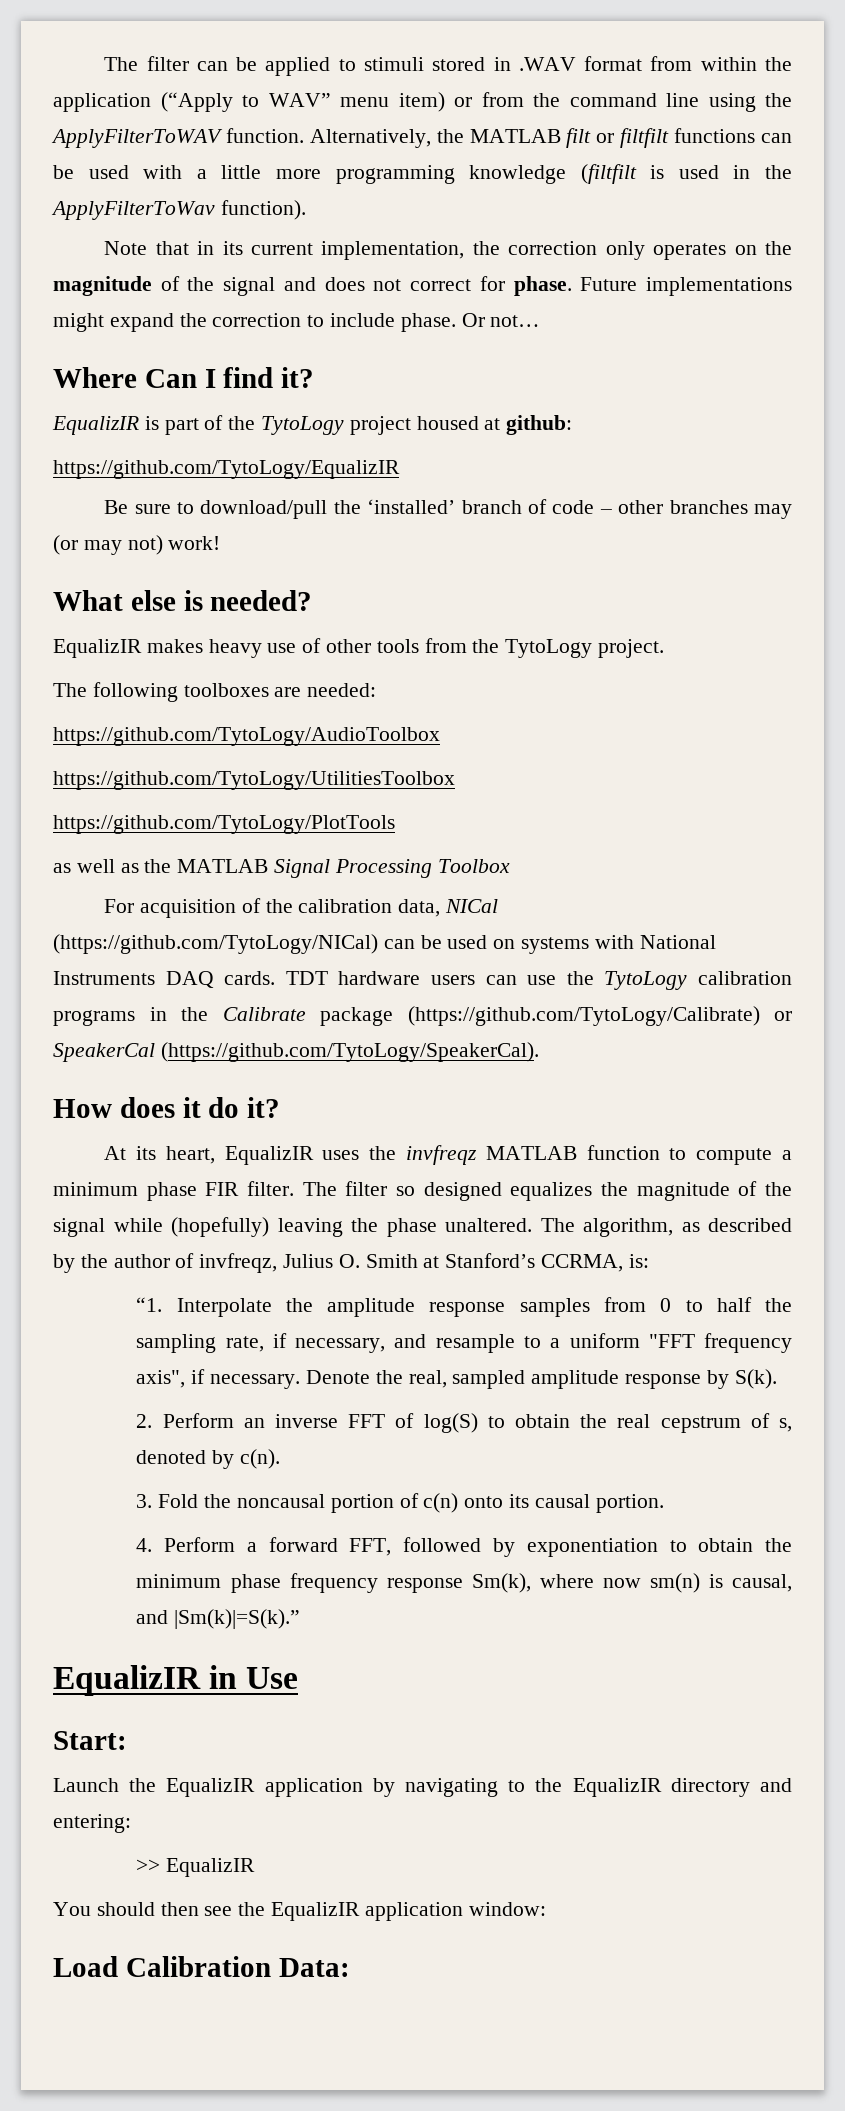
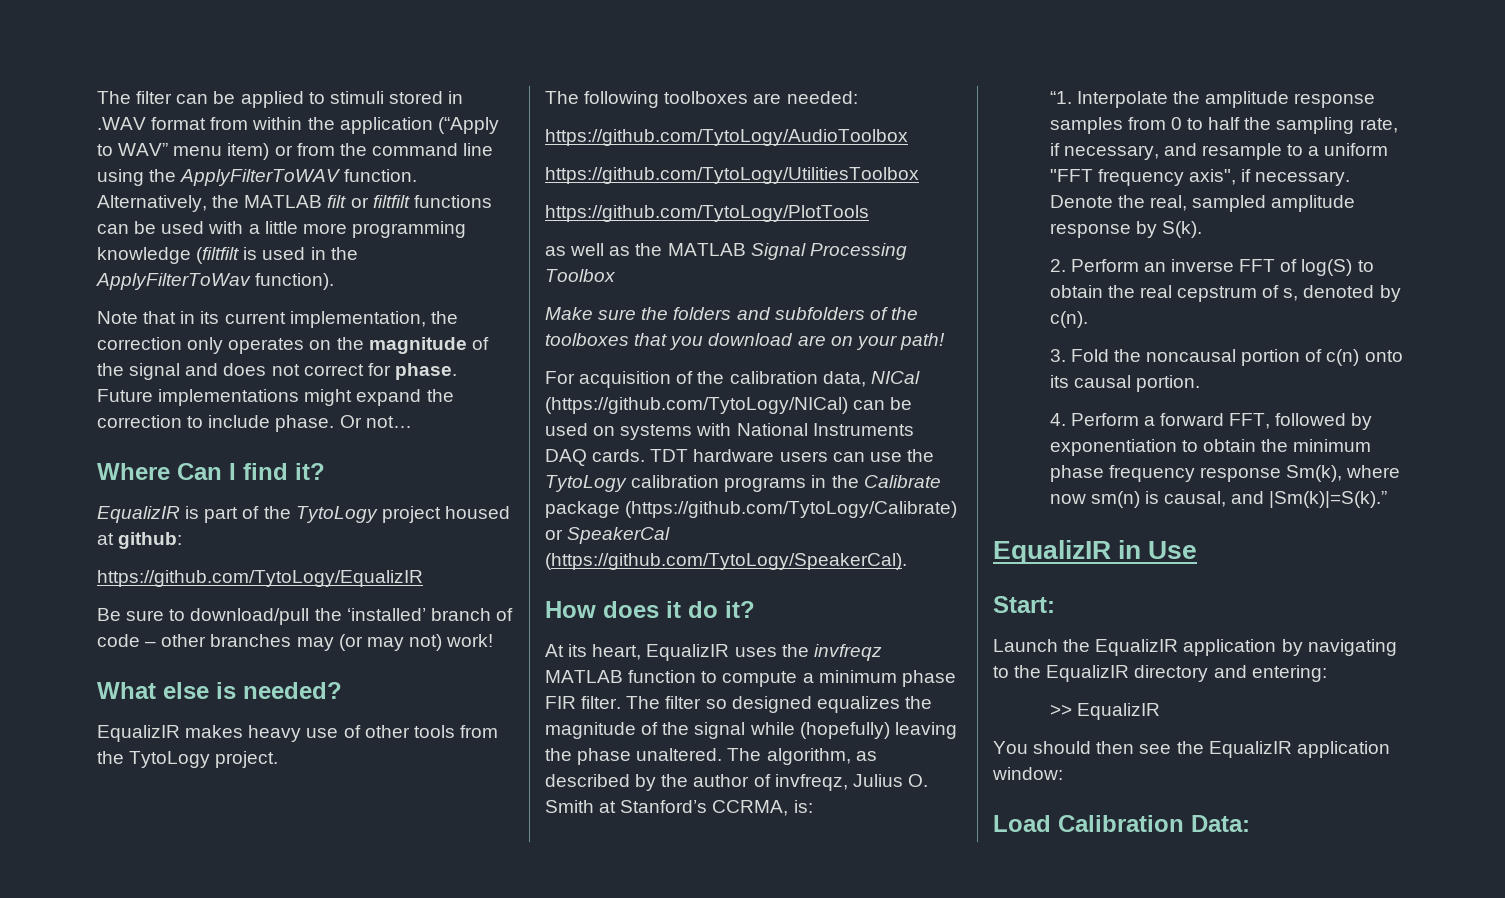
+ Make sure the folders and subfolders of the toolboxes that you download are on your path!

